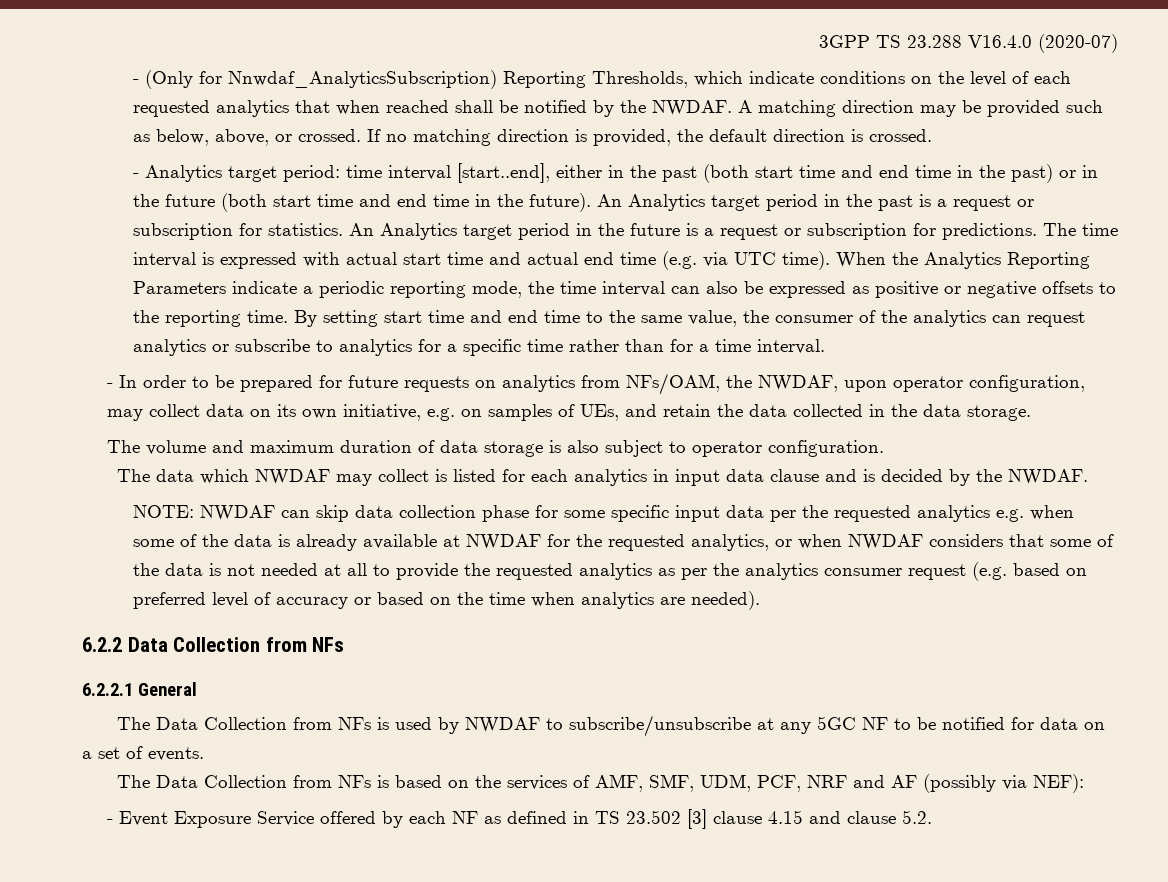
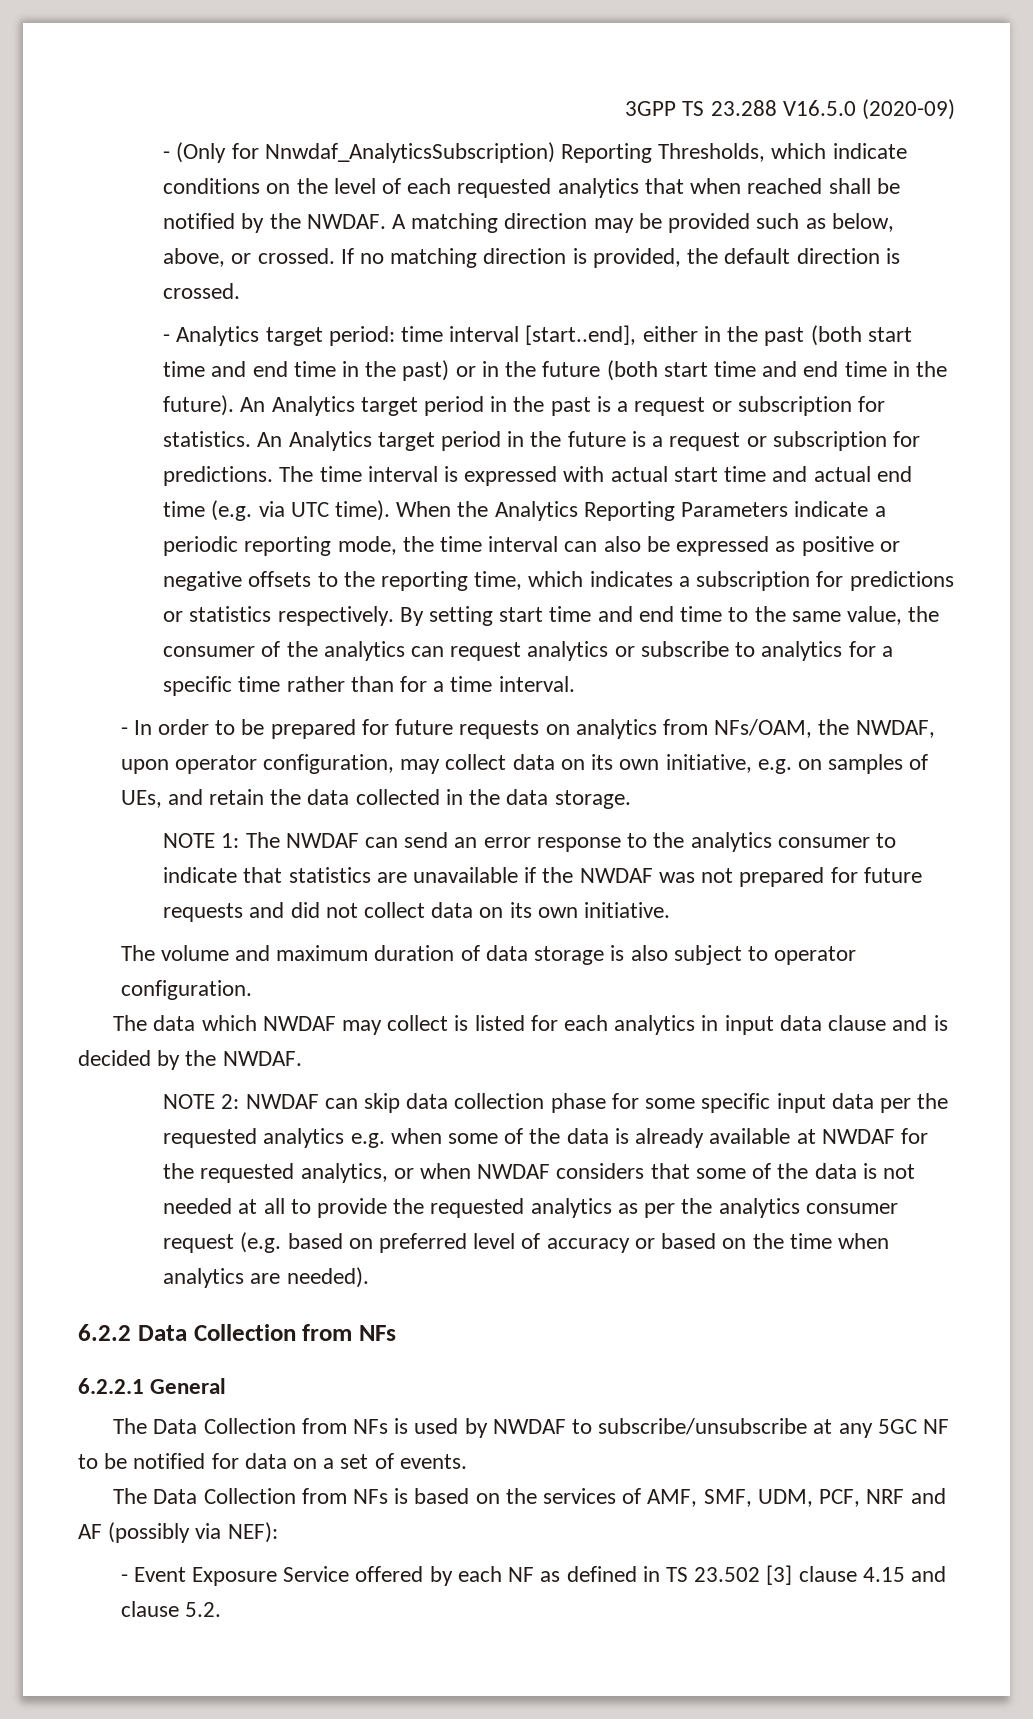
- 3GPP TS 23.288 V16.4.0 (2020-07)
+ 3GPP TS 23.288 V16.5.0 (2020-09)
- When the Analytics Reporting Parameters indicate a periodic reporting mode, the time interval can also be expressed as positive or negative offsets to the reporting time.
+ When the Analytics Reporting Parameters indicate a periodic reporting mode, the time interval can also be expressed as positive or negative offsets to the reporting time, which indicates a subscription for predictions or statistics respectively.
+ NOTE 1: The NWDAF can send an error response to the analytics consumer to indicate that statistics are unavailable if the NWDAF was not prepared for future requests and did not collect data on its own initiative.
- NOTE:
+ NOTE 2:

